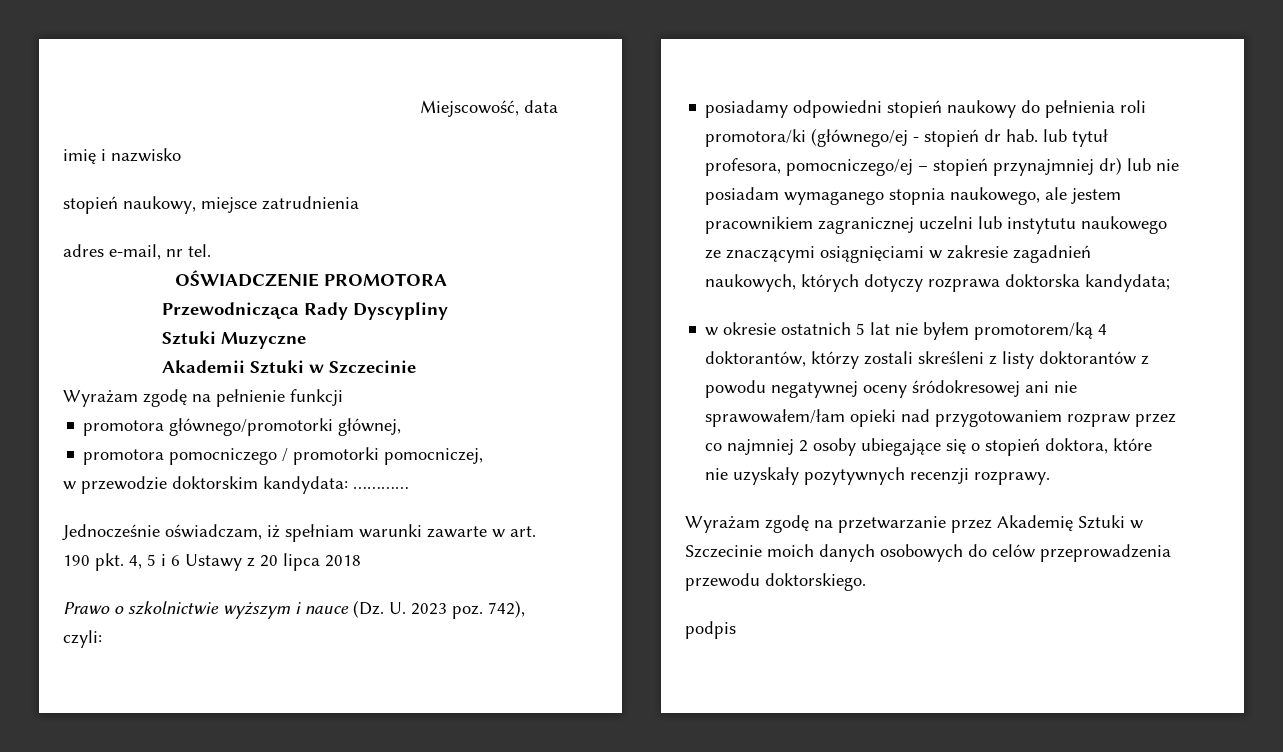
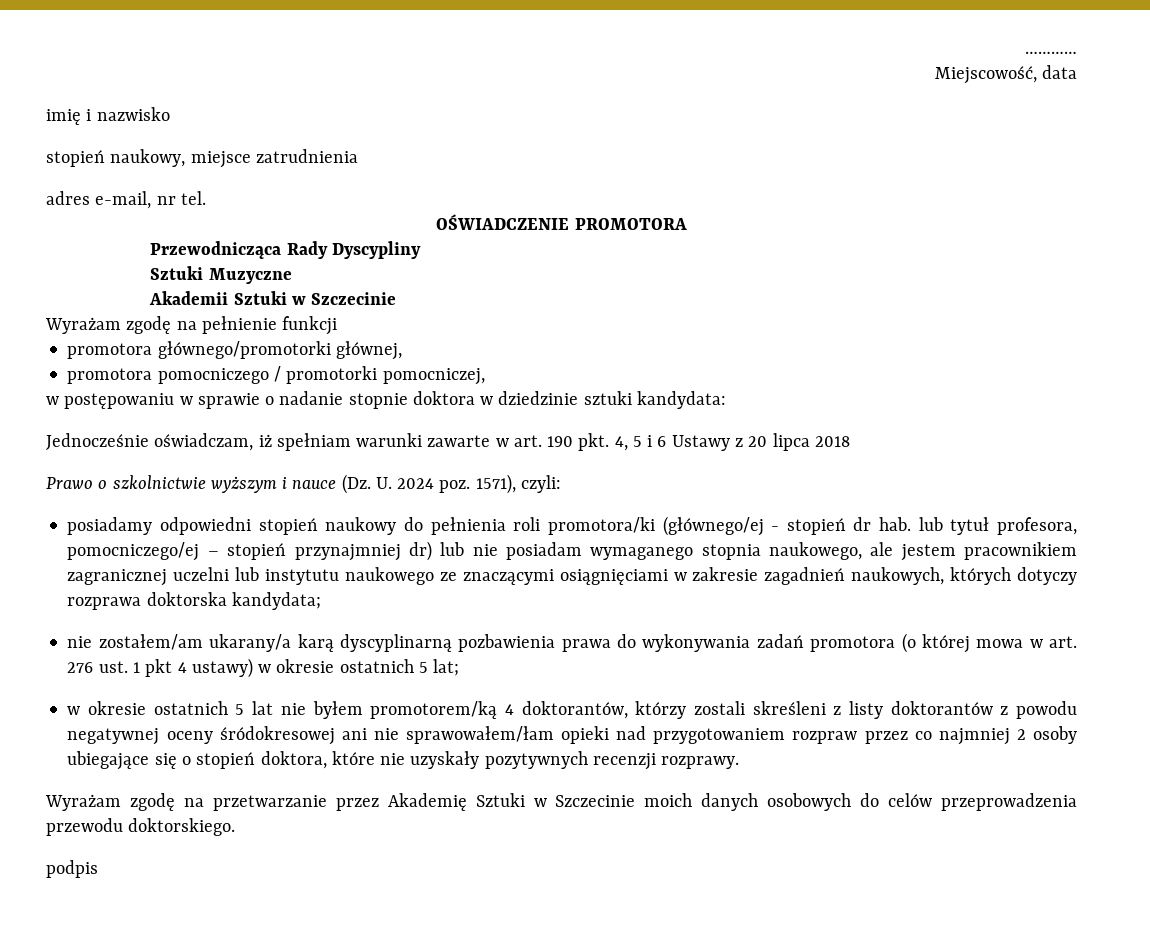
+ …………
- w przewodzie doktorskim kandydata: …………
+ w postępowaniu w sprawie o nadanie stopnie doktora w dziedzinie sztuki kandydata:
- Prawo o szkolnictwie wyższym i nauce (Dz. U. 2023 poz. 742), czyli:
+ Prawo o szkolnictwie wyższym i nauce (Dz. U. 2024 poz. 1571), czyli:
+ nie zostałem/am ukarany/a karą dyscyplinarną pozbawienia prawa do wykonywania zadań promotora (o której mowa w art. 276 ust. 1 pkt 4 ustawy) w okresie ostatnich 5 lat;

